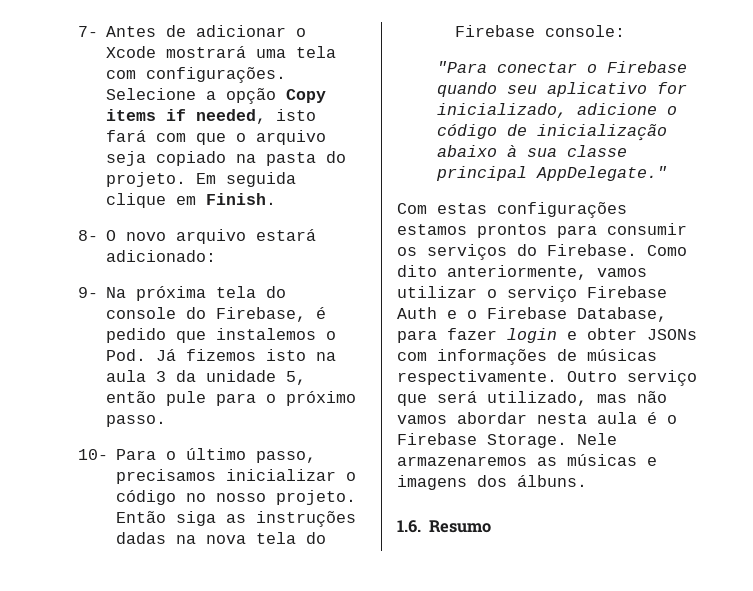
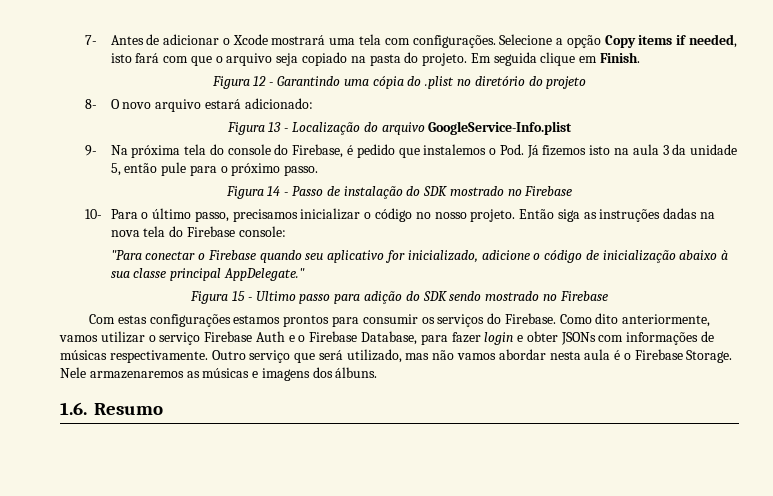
+ Figura 12 - Garantindo uma cópia do .plist no diretório do projeto
+ Figura 13 - Localização do arquivo GoogleService-Info.plist
+ Figura 14 - Passo de instalação do SDK mostrado no Firebase
+ Figura 15 - Ultimo passo para adição do SDK sendo mostrado no Firebase

